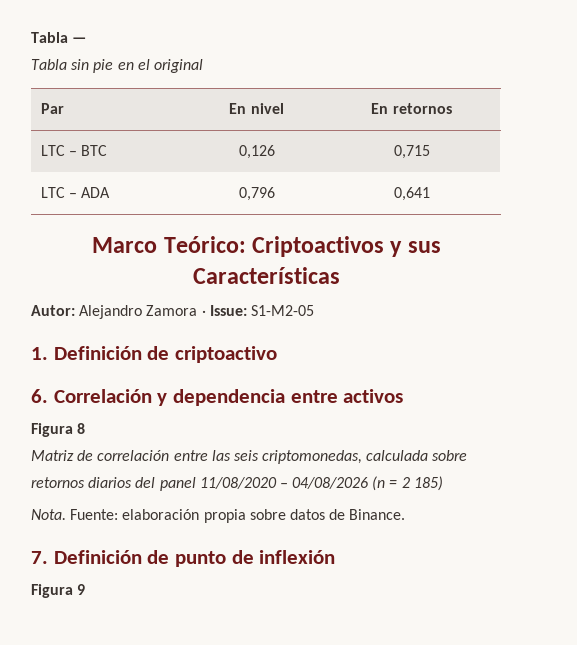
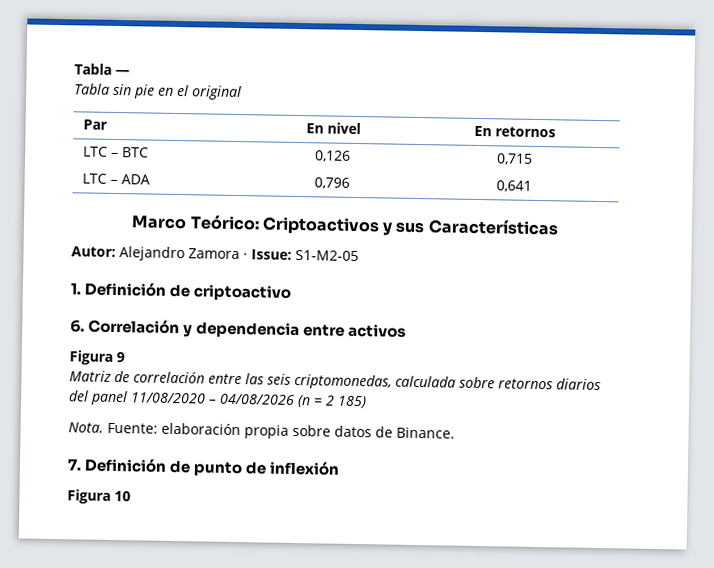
- Figura 8
+ Figura 9
- Figura 9
+ Figura 10

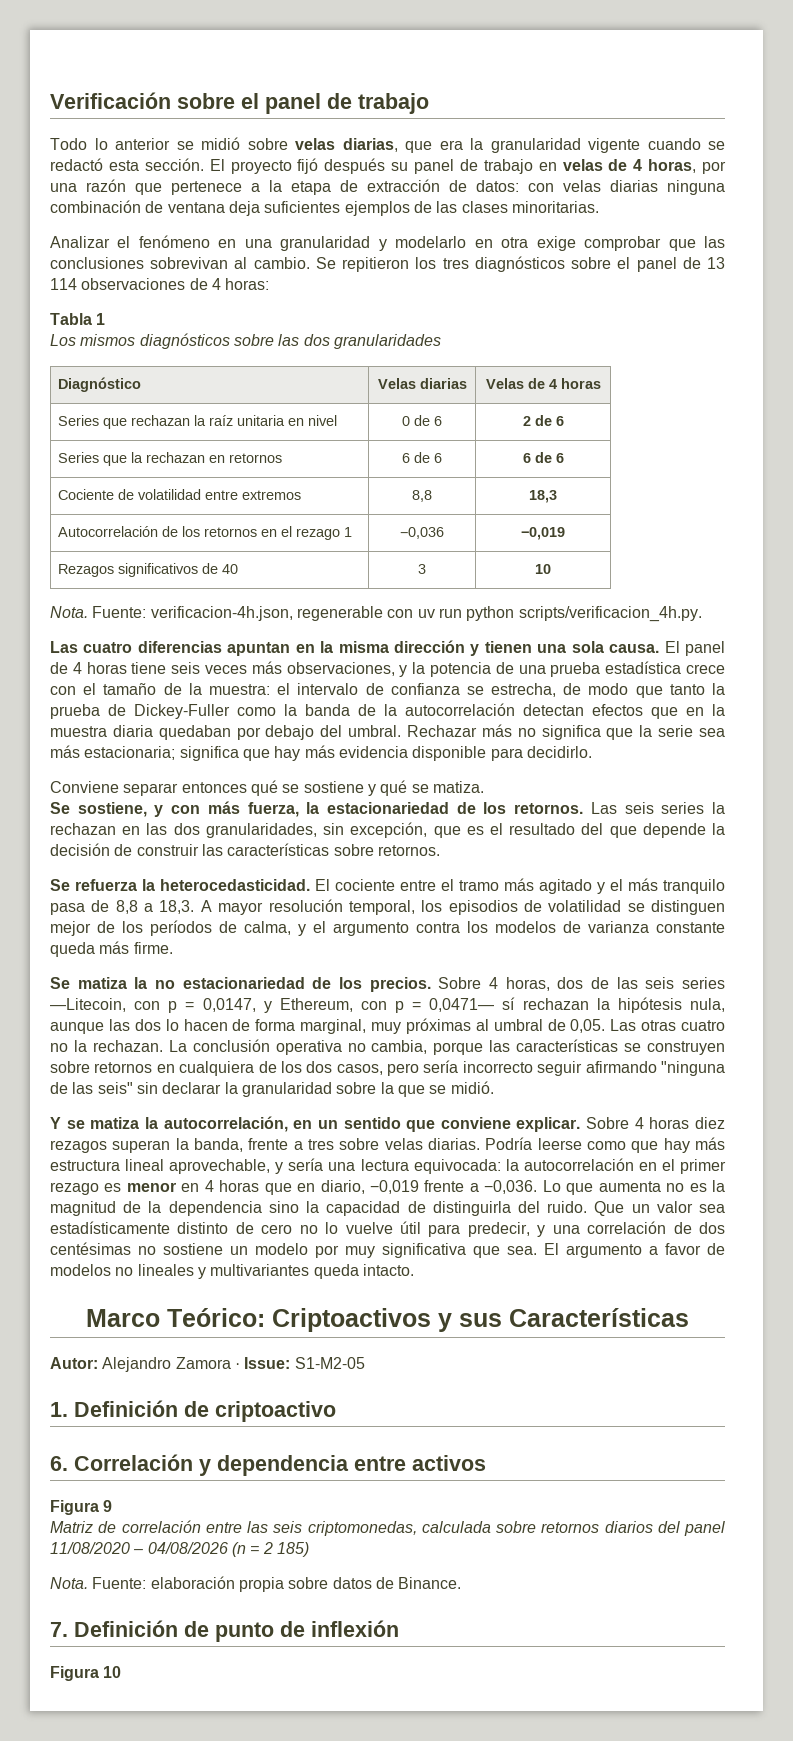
- Tabla —
- Tabla sin pie en el original
- Par | En nivel | En retornos
- LTC – BTC | 0,126 | 0,715
- LTC – ADA | 0,796 | 0,641
+ Verificación sobre el panel de trabajo
+ Todo lo anterior se midió sobre velas diarias, que era la granularidad vigente cuando se redactó esta sección. El proyecto fijó después su panel de trabajo en velas de 4 horas, por una razón que pertenece a la etapa de extracción de datos: con velas diarias ninguna combinación de ventana deja suficientes ejemplos de las clases minoritarias.
+ Analizar el fenómeno en una granularidad y modelarlo en otra exige comprobar que las conclusiones sobrevivan al cambio. Se repitieron los tres diagnósticos sobre el panel de 13 114 observaciones de 4 horas:
+ Tabla 1
+ Los mismos diagnósticos sobre las dos granularidades
+ Diagnóstico | Velas diarias | Velas de 4 horas
+ Series que rechazan la raíz unitaria en nivel | 0 de 6 | 2 de 6
+ Series que la rechazan en retornos | 6 de 6 | 6 de 6
+ Cociente de volatilidad entre extremos | 8,8 | 18,3
+ Autocorrelación de los retornos en el rezago 1 | −0,036 | −0,019
+ Rezagos significativos de 40 | 3 | 10
+ Nota. Fuente: verificacion-4h.json, regenerable con uv run python scripts/verificacion_4h.py.
+ Las cuatro diferencias apuntan en la misma dirección y tienen una sola causa. El panel de 4 horas tiene seis veces más observaciones, y la potencia de una prueba estadística crece con el tamaño de la muestra: el intervalo de confianza se estrecha, de modo que tanto la prueba de Dickey-Fuller como la banda de la autocorrelación detectan efectos que en la muestra diaria quedaban por debajo del umbral. Rechazar más no significa que la serie sea más estacionaria; significa que hay más evidencia disponible para decidirlo.
+ Conviene separar entonces qué se sostiene y qué se matiza.
+ Se sostiene, y con más fuerza, la estacionariedad de los retornos. Las seis series la rechazan en las dos granularidades, sin excepción, que es el resultado del que depende la decisión de construir las características sobre retornos.
+ Se refuerza la heterocedasticidad. El cociente entre el tramo más agitado y el más tranquilo pasa de 8,8 a 18,3. A mayor resolución temporal, los episodios de volatilidad se distinguen mejor de los períodos de calma, y el argumento contra los modelos de varianza constante queda más firme.
+ Se matiza la no estacionariedad de los precios. Sobre 4 horas, dos de las seis series —Litecoin, con p = 0,0147, y Ethereum, con p = 0,0471— sí rechazan la hipótesis nula, aunque las dos lo hacen de forma marginal, muy próximas al umbral de 0,05. Las otras cuatro no la rechazan. La conclusión operativa no cambia, porque las características se construyen sobre retornos en cualquiera de los dos casos, pero sería incorrecto seguir afirmando "ninguna de las seis" sin declarar la granularidad sobre la que se midió.
+ Y se matiza la autocorrelación, en un sentido que conviene explicar. Sobre 4 horas diez rezagos superan la banda, frente a tres sobre velas diarias. Podría leerse como que hay más estructura lineal aprovechable, y sería una lectura equivocada: la autocorrelación en el primer rezago es menor en 4 horas que en diario, −0,019 frente a −0,036. Lo que aumenta no es la magnitud de la dependencia sino la capacidad de distinguirla del ruido. Que un valor sea estadísticamente distinto de cero no lo vuelve útil para predecir, y una correlación de dos centésimas no sostiene un modelo por muy significativa que sea. El argumento a favor de modelos no lineales y multivariantes queda intacto.

